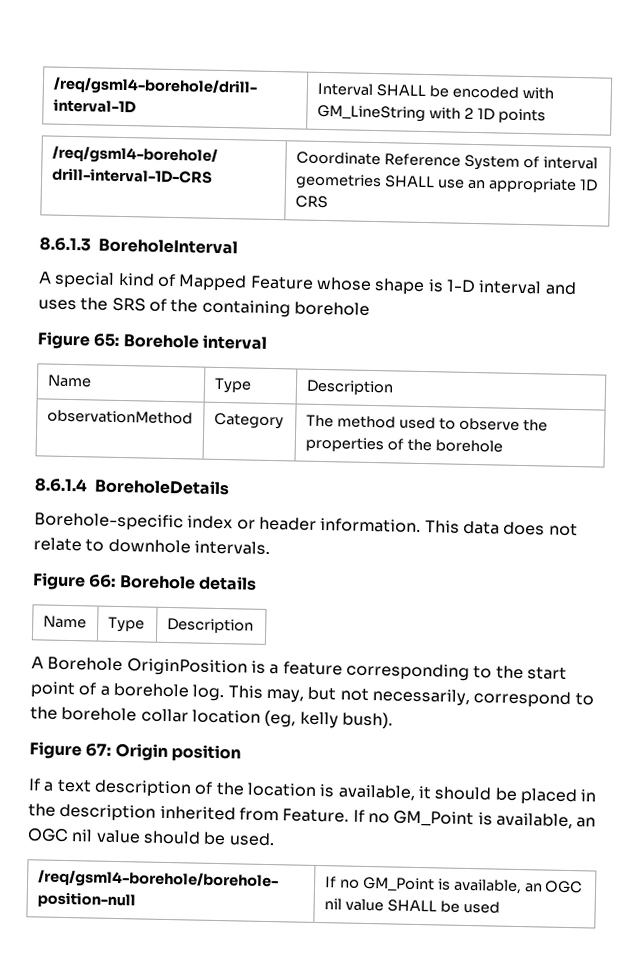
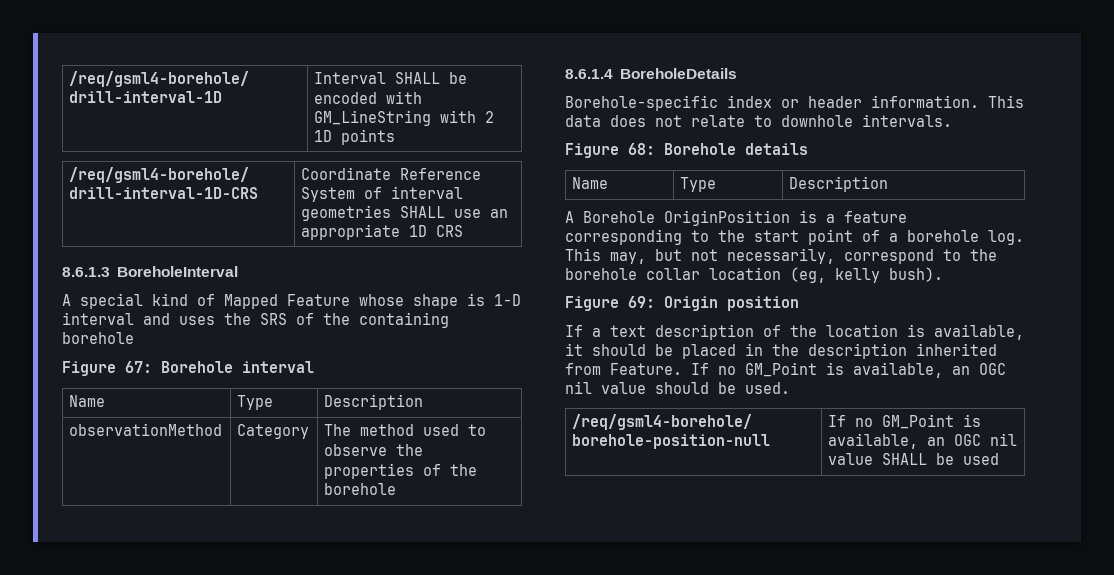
- Figure 65: Borehole interval
+ Figure 67: Borehole interval
- Figure 66: Borehole details
+ Figure 68: Borehole details
- Figure 67: Origin position
+ Figure 69: Origin position

